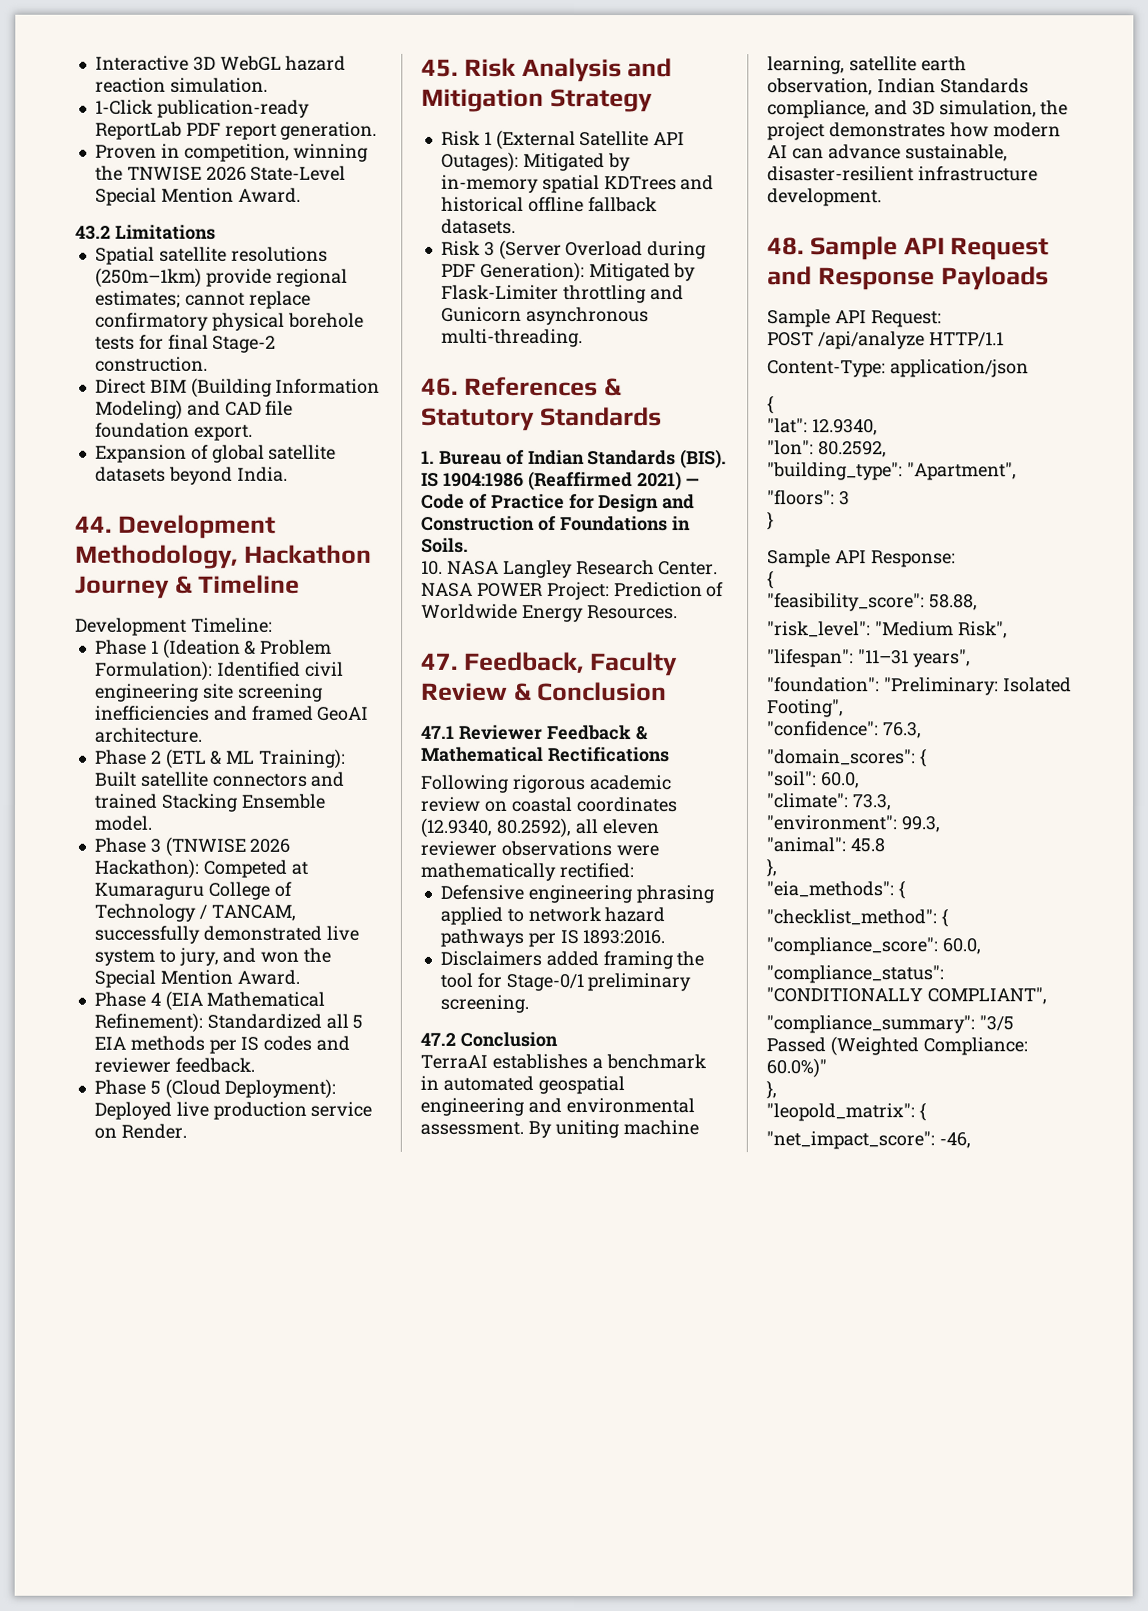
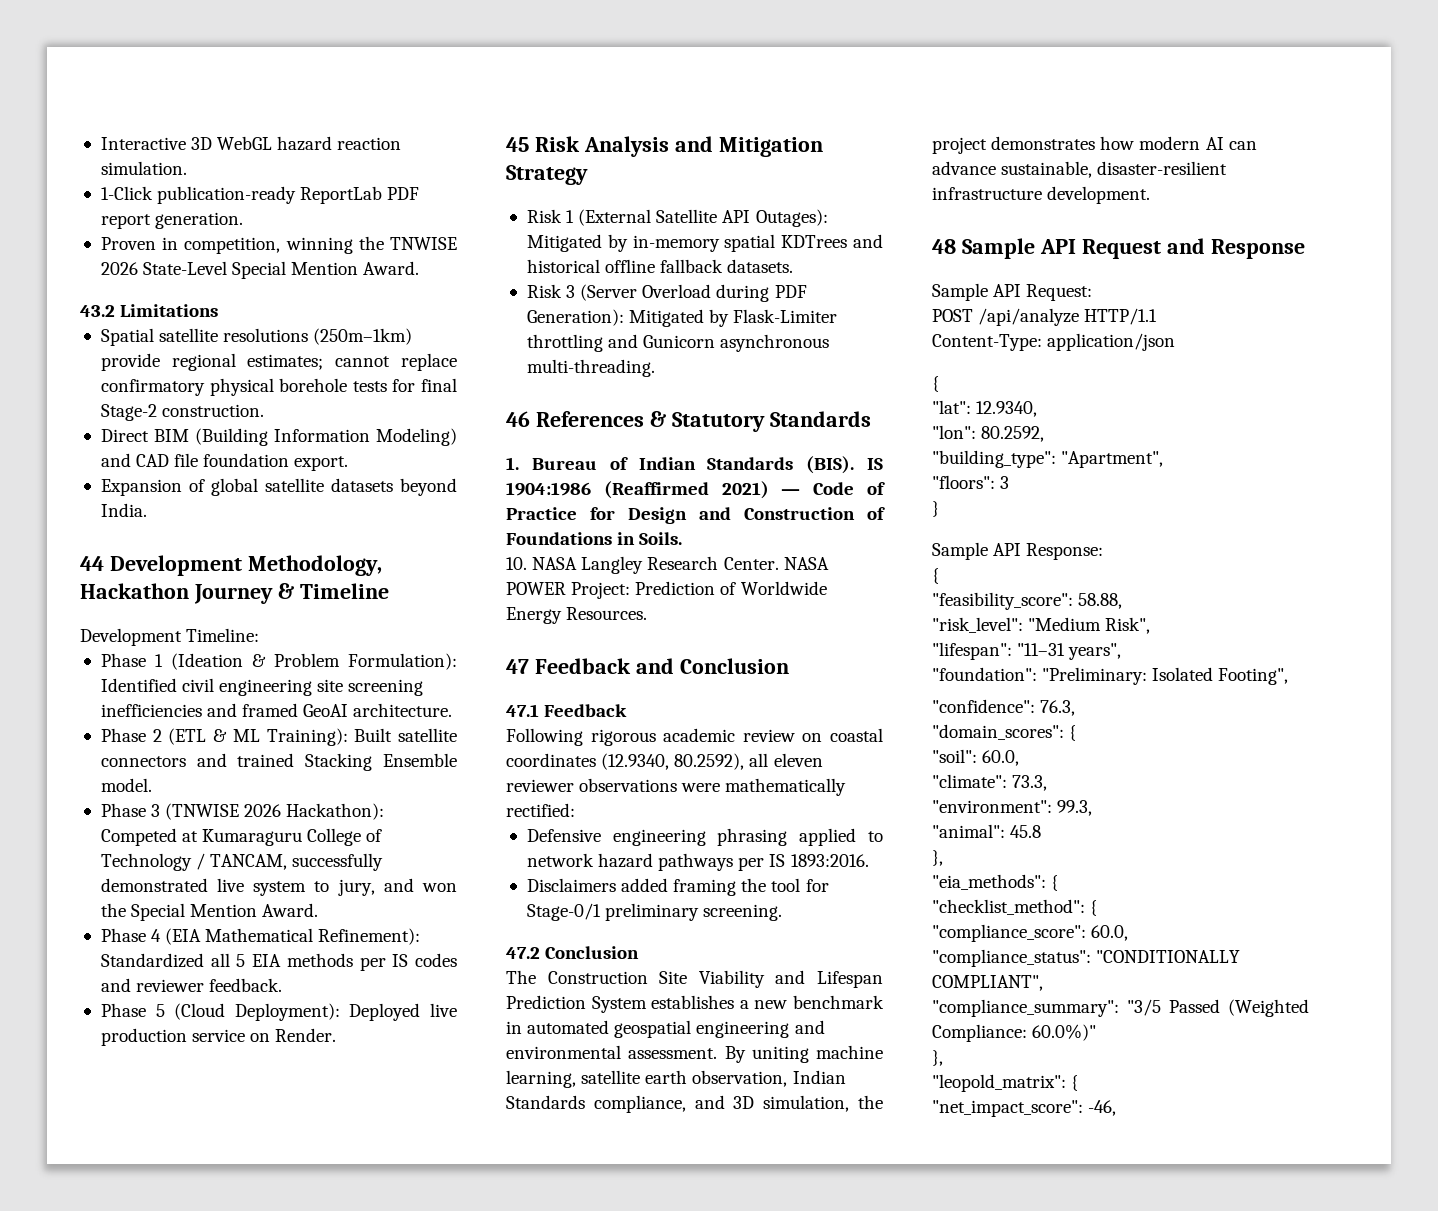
- 44. Development Methodology, Hackathon Journey & Timeline
+ 44 Development Methodology, Hackathon Journey & Timeline
- 45. Risk Analysis and Mitigation Strategy
+ 45 Risk Analysis and Mitigation Strategy
- 46. References & Statutory Standards
+ 46 References & Statutory Standards
- 47. Feedback, Faculty Review & Conclusion
+ 47 Feedback and Conclusion
- 47.1 Reviewer Feedback & Mathematical Rectifications
+ 47.1 Feedback
- TerraAI establishes a benchmark in automated geospatial engineering and environmental assessment.
+ The Construction Site Viability and Lifespan Prediction System establishes a new benchmark in automated geospatial engineering and environmental assessment.
- 48. Sample API Request and Response Payloads
+ 48 Sample API Request and Response

